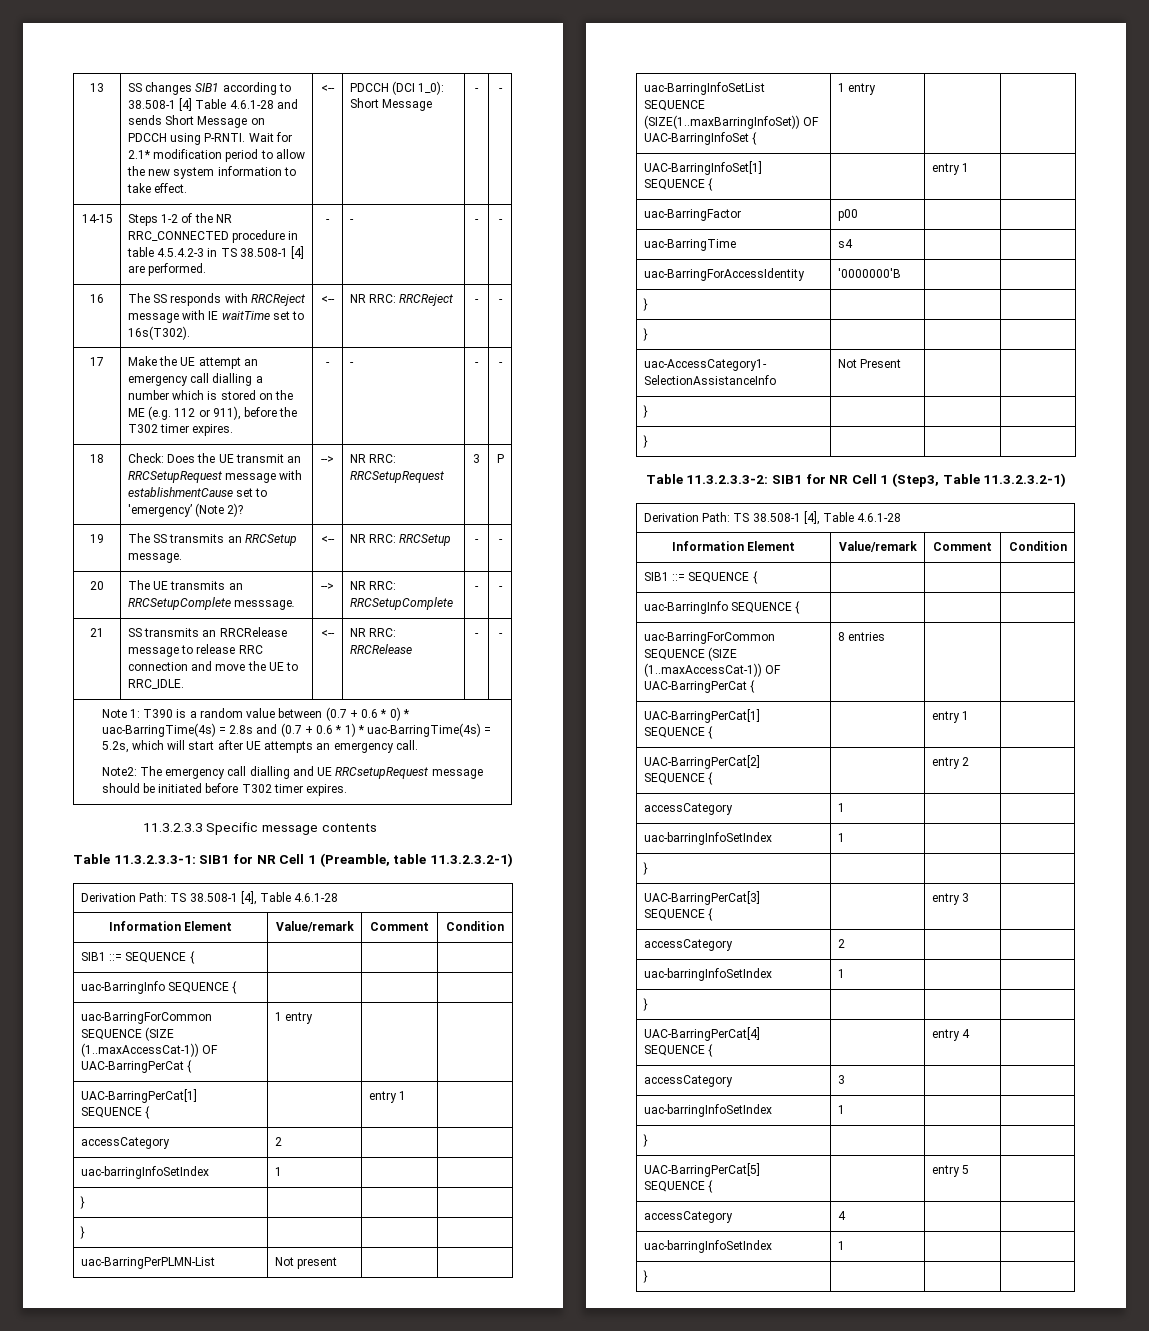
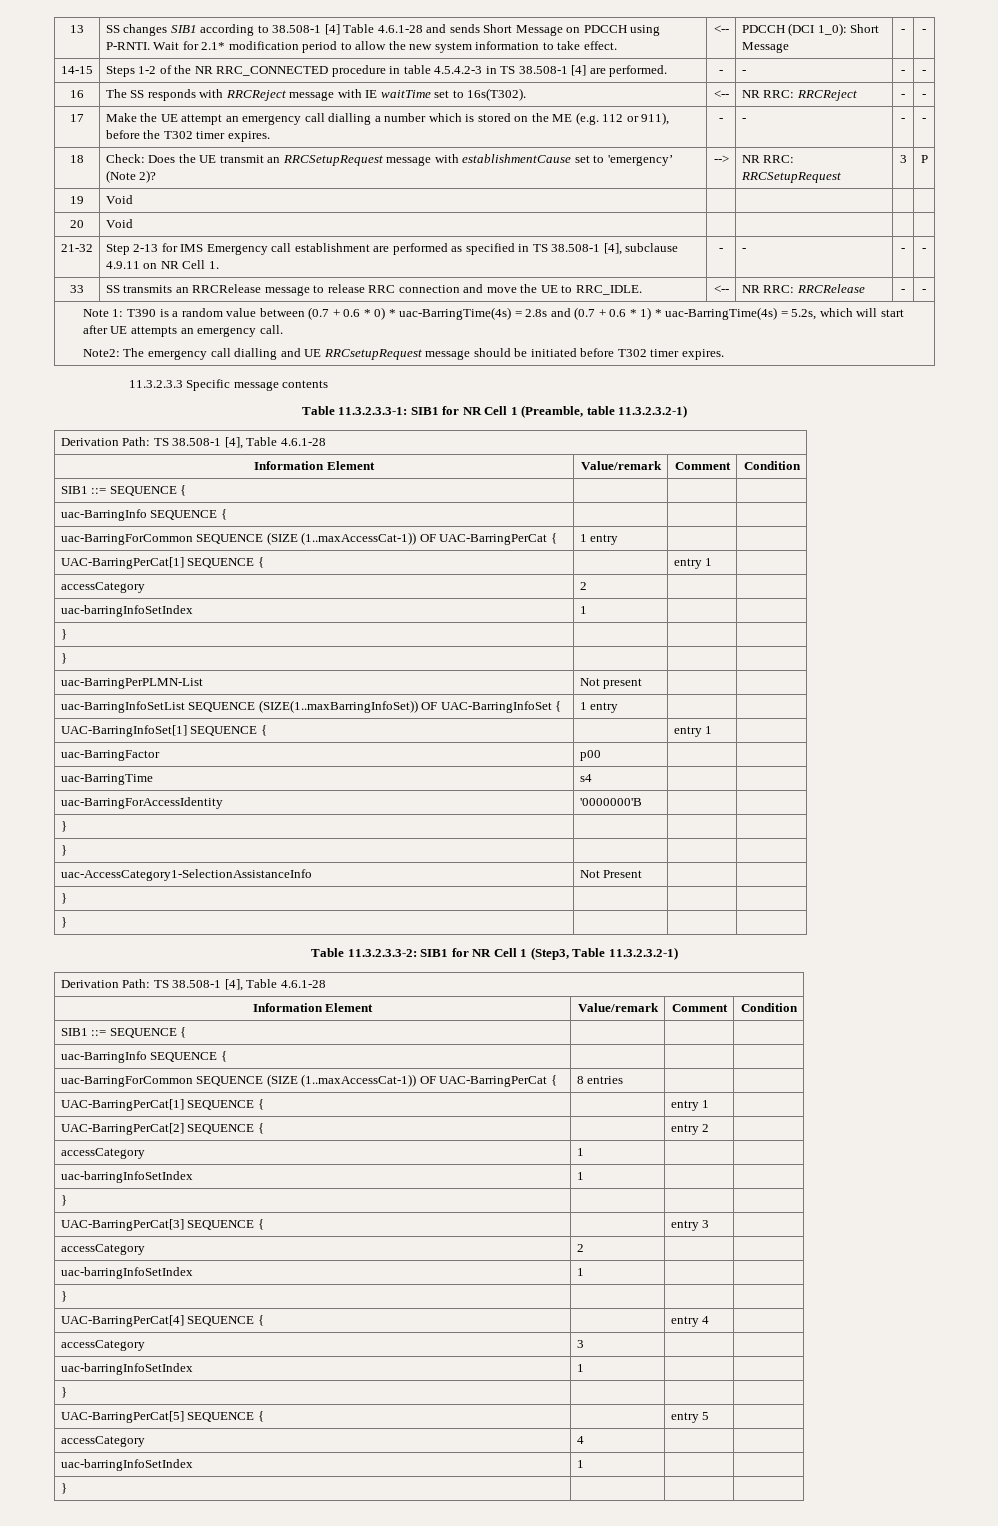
- 19 | The SS transmits an RRCSetup message. | <-- | NR RRC: RRCSetup | - | -
- 20 | The UE transmits an RRCSetupComplete messsage. | --> | NR RRC: RRCSetupComplete | - | -
- 21 | SS transmits an RRCRelease message to release RRC connection and move the UE to RRC_IDLE. | <-- | NR RRC: RRCRelease | - | -
+ 19 | Void | | | |
+ 20 | Void | | | |
+ 21-32 | Step 2-13 for IMS Emergency call establishment are performed as specified in TS 38.508-1 [4], subclause 4.9.11 on NR Cell 1. | - | - | - | -
+ 33 | SS transmits an RRCRelease message to release RRC connection and move the UE to RRC_IDLE. | <-- | NR RRC: RRCRelease | - | -

